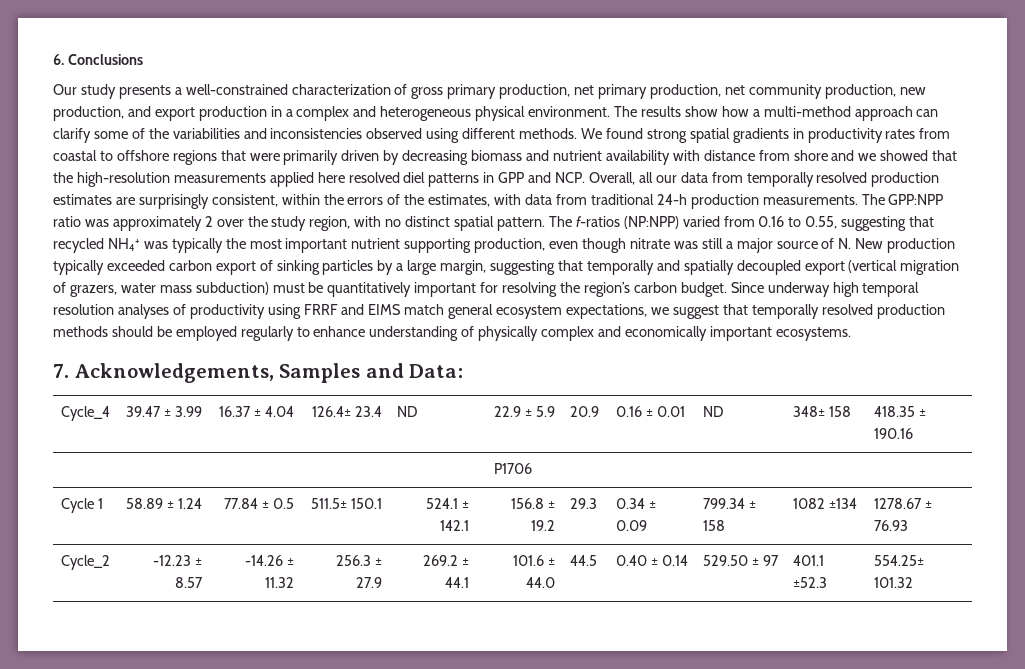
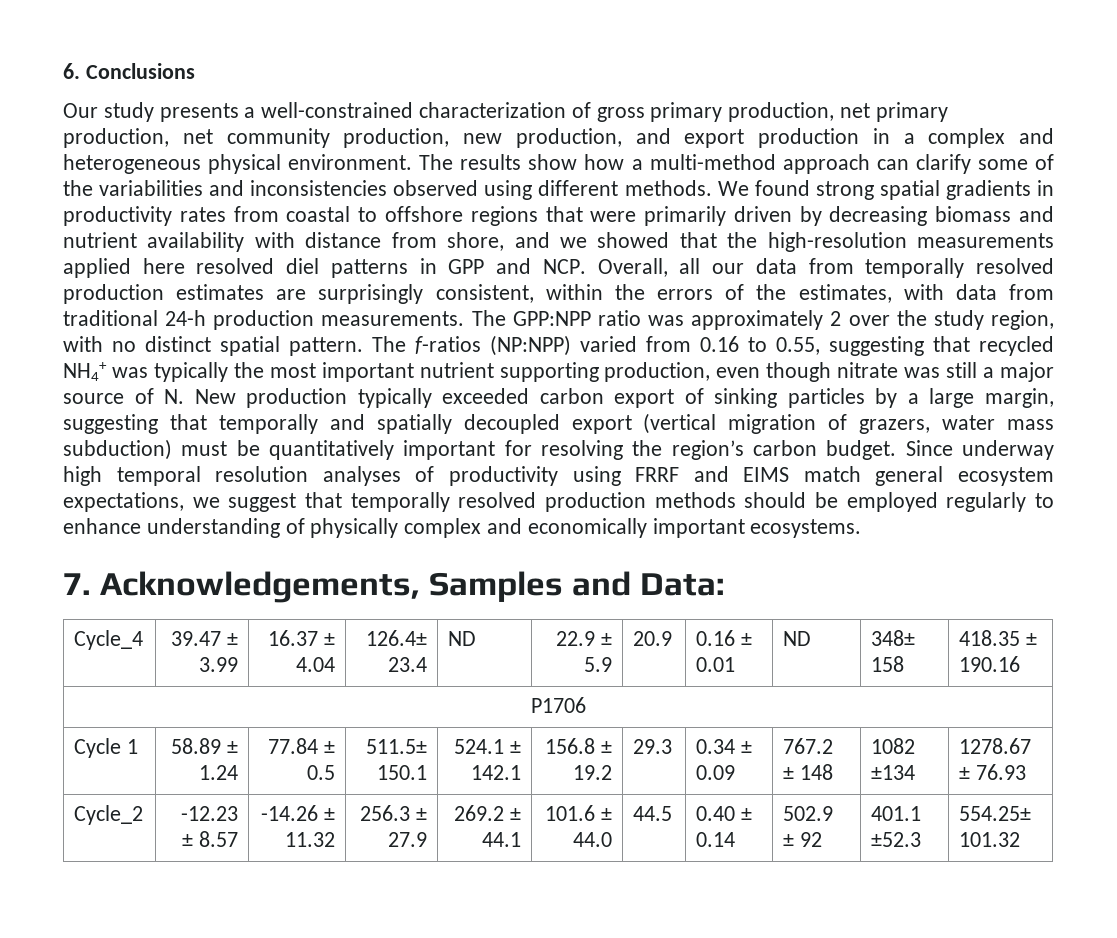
- We found strong spatial gradients in productivity rates from coastal to offshore regions that were primarily driven by decreasing biomass and nutrient availability with distance from shore and we showed that the high-resolution measurements applied here resolved diel patterns in GPP and NCP. Overall, all our data from temporally resolved production estimates are surprisingly consistent, within the errors of the estimates, with data from traditional 24-h production measurements.
+ We found strong spatial gradients in productivity rates from coastal to offshore regions that were primarily driven by decreasing biomass and nutrient availability with distance from shore, and we showed that the high-resolution measurements applied here resolved diel patterns in GPP and NCP. Overall, all our data from temporally resolved production estimates are surprisingly consistent, within the errors of the estimates, with data from traditional 24-h production measurements.
- Cycle 1 | 58.89 ± 1.24 | 77.84 ± 0.5 | 511.5± 150.1 | 524.1 ± 142.1 | 156.8 ± 19.2 | 29.3 | 0.34 ± 0.09 | 799.34 ± 158 | 1082 ±134 | 1278.67 ± 76.93
+ Cycle 1 | 58.89 ± 1.24 | 77.84 ± 0.5 | 511.5± 150.1 | 524.1 ± 142.1 | 156.8 ± 19.2 | 29.3 | 0.34 ± 0.09 | 767.2 ± 148 | 1082 ±134 | 1278.67 ± 76.93
- Cycle_2 | -12.23 ± 8.57 | -14.26 ± 11.32 | 256.3 ± 27.9 | 269.2 ± 44.1 | 101.6 ± 44.0 | 44.5 | 0.40 ± 0.14 | 529.50 ± 97 | 401.1 ±52.3 | 554.25± 101.32
+ Cycle_2 | -12.23 ± 8.57 | -14.26 ± 11.32 | 256.3 ± 27.9 | 269.2 ± 44.1 | 101.6 ± 44.0 | 44.5 | 0.40 ± 0.14 | 502.9 ± 92 | 401.1 ±52.3 | 554.25± 101.32

